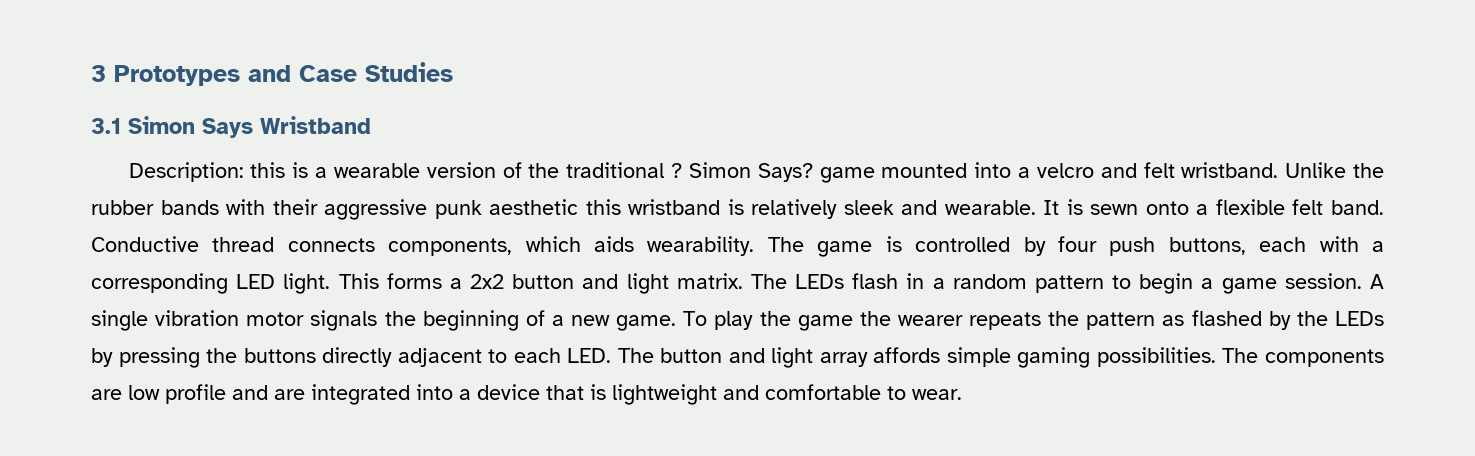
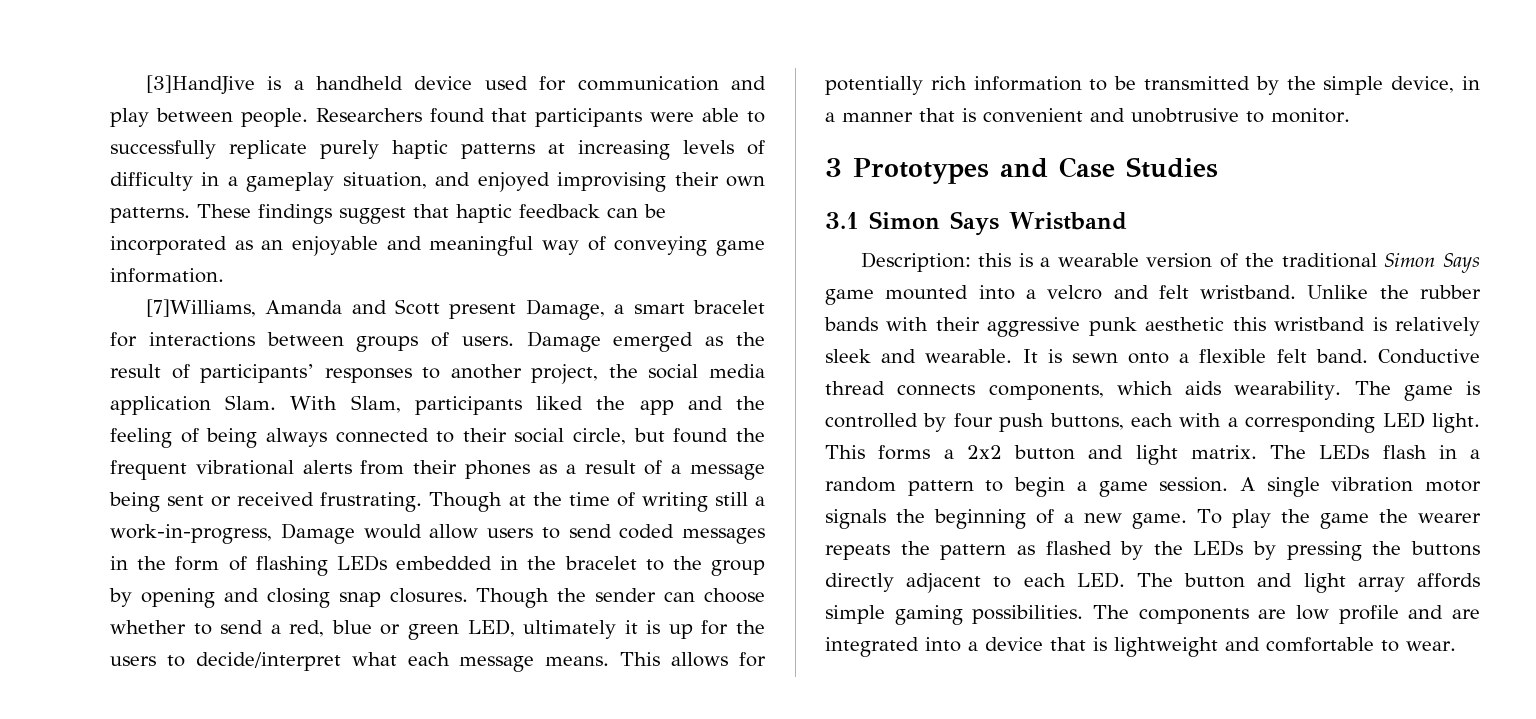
+ [3]HandJive is a handheld device used for communication and play between people. Researchers found that participants were able to successfully replicate purely haptic patterns at increasing levels of difficulty in a gameplay situation, and enjoyed improvising their own patterns. These findings suggest that haptic feedback can be incorporated as an enjoyable and meaningful way of conveying game information.
+ [7]Williams, Amanda and Scott present Damage, a smart bracelet for interactions between groups of users. Damage emerged as the result of participants’ responses to another project, the social media application Slam. With Slam, participants liked the app and the feeling of being always connected to their social circle, but found the frequent vibrational alerts from their phones as a result of a message being sent or received frustrating. Though at the time of writing still a work-in-progress, Damage would allow users to send coded messages in the form of flashing LEDs embedded in the bracelet to the group by opening and closing snap closures. Though the sender can choose whether to send a red, blue or green LED, ultimately it is up for the users to decide/interpret what each message means. This allows for potentially rich information to be transmitted by the simple device, in a manner that is convenient and unobtrusive to monitor.
- Description: this is a wearable version of the traditional ? Simon Says? game mounted into a velcro and felt wristband.
+ Description: this is a wearable version of the traditional Simon Says game mounted into a velcro and felt wristband.

